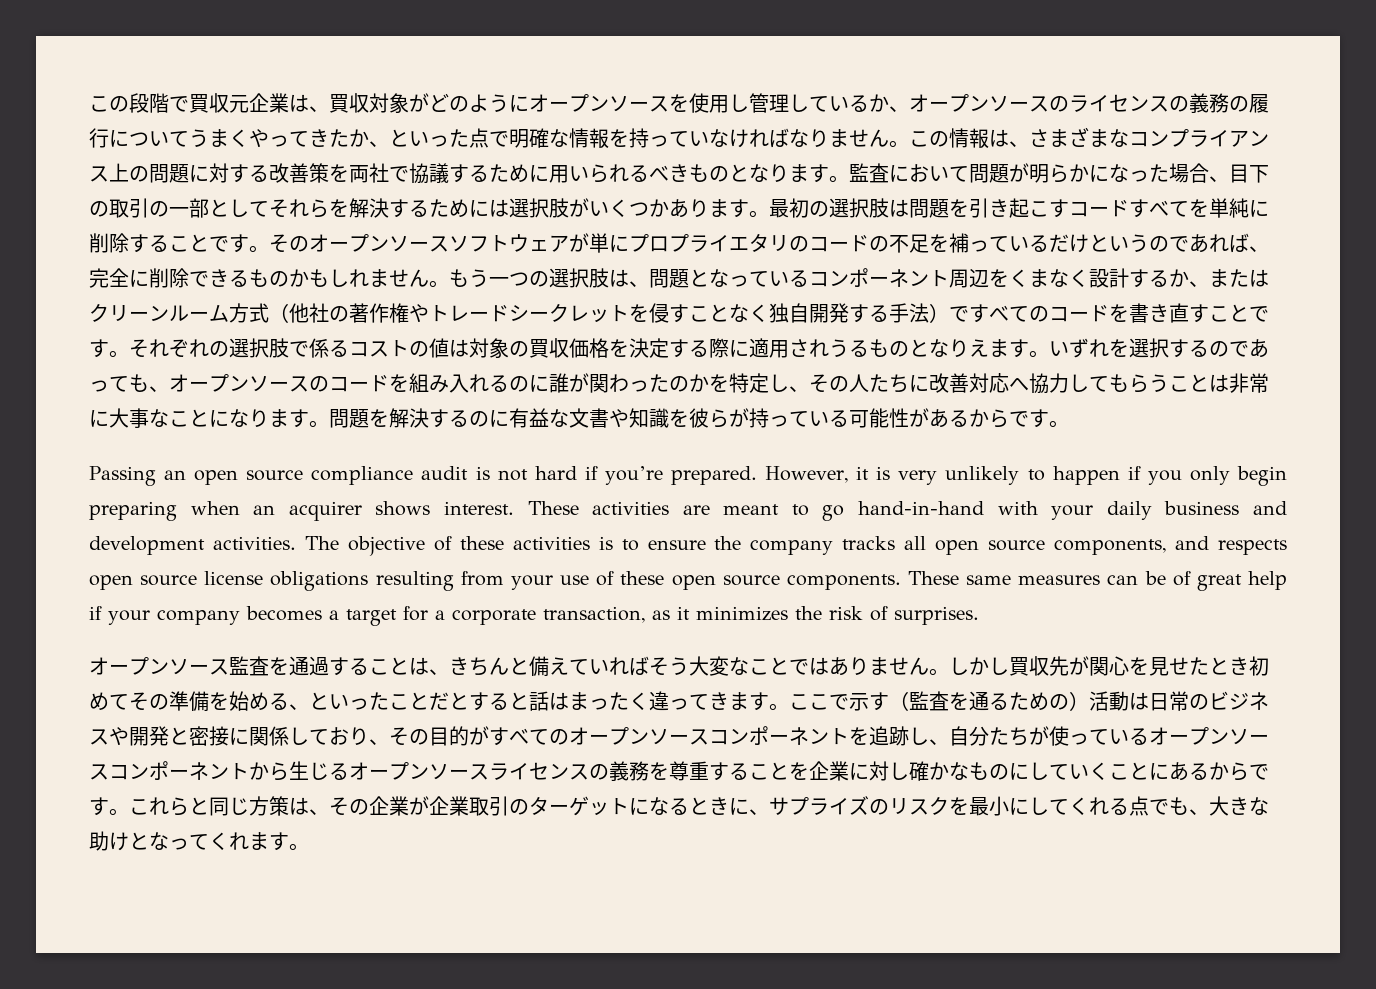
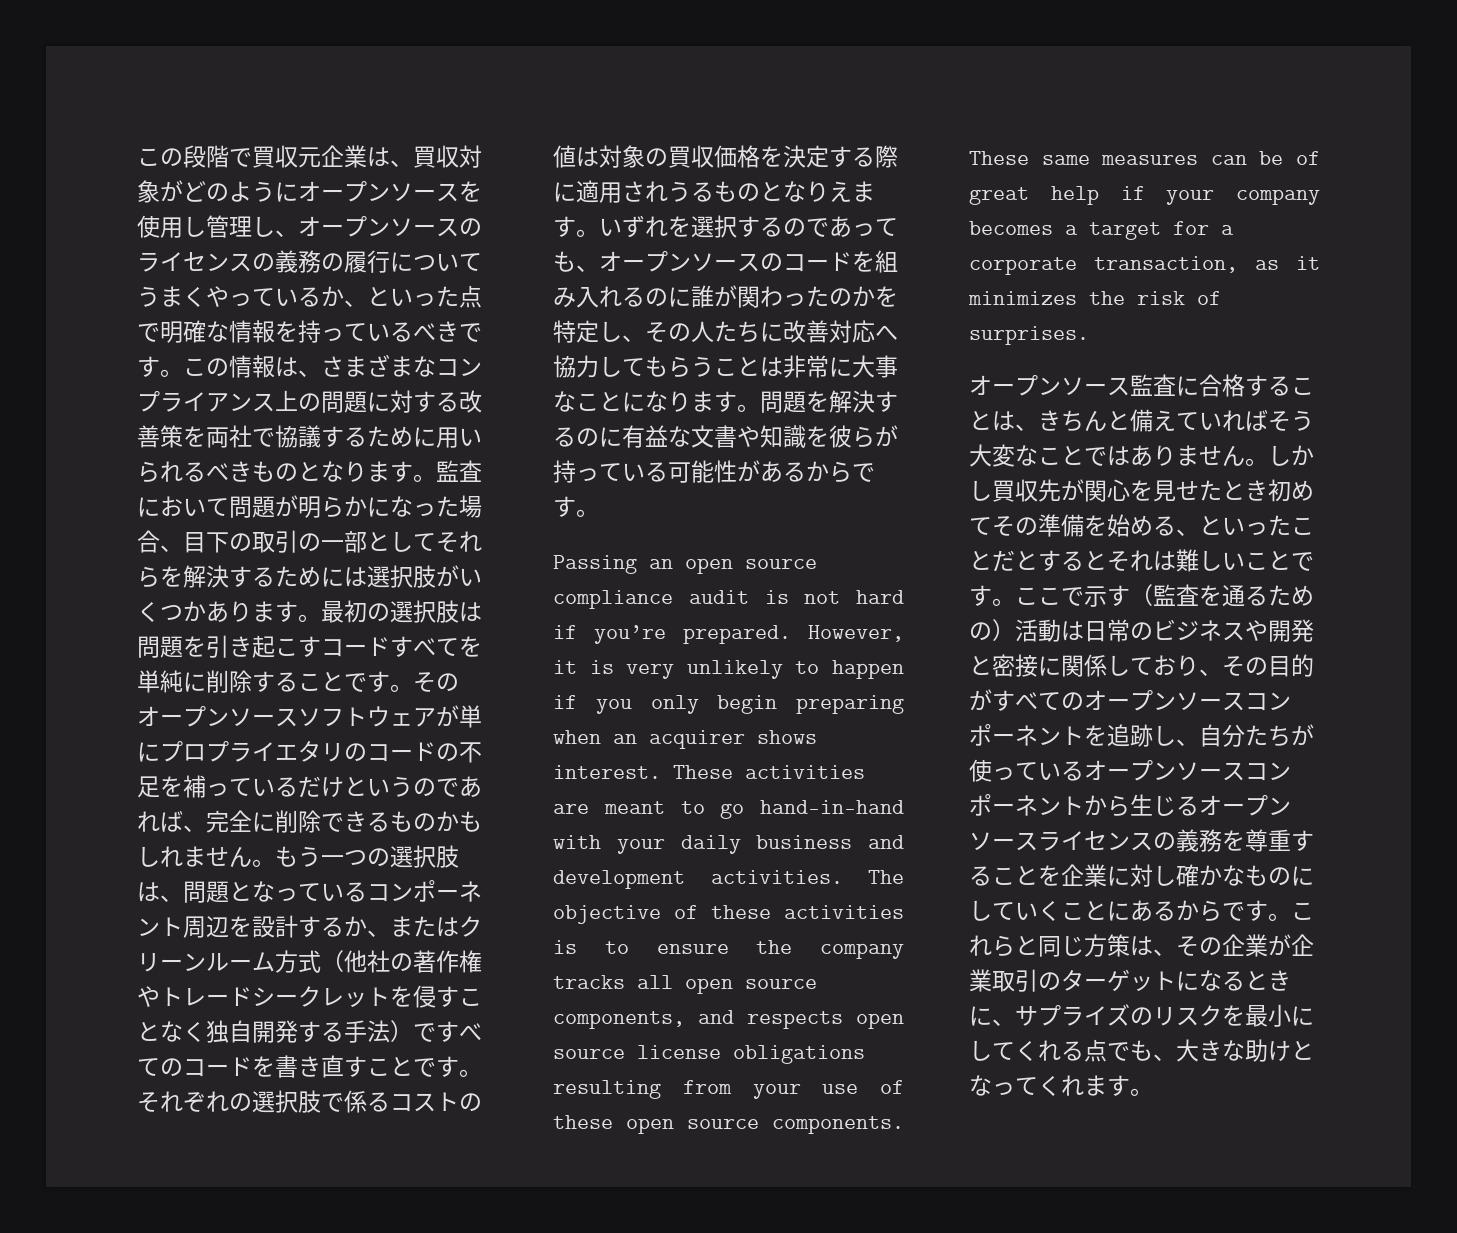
- この段階で買収元企業は、買収対象がどのようにオープンソースを使用し管理しているか、オープンソースのライセンスの義務の履行についてうまくやってきたか、といった点で明確な情報を持っていなければなりません。
+ この段階で買収元企業は、買収対象がどのようにオープンソースを使用し管理し、オープンソースのライセンスの義務の履行についてうまくやっているか、といった点で明確な情報を持っているべきです。
- もう一つの選択肢は、問題となっているコンポーネント周辺をくまなく設計するか、またはクリーンルーム方式（他社の著作権やトレードシークレットを侵すことなく独自開発する手法）ですべてのコードを書き直すことです。
+ もう一つの選択肢は、問題となっているコンポーネント周辺を設計するか、またはクリーンルーム方式（他社の著作権やトレードシークレットを侵すことなく独自開発する手法）ですべてのコードを書き直すことです。
- オープンソース監査を通過することは、きちんと備えていればそう大変なことではありません。
+ オープンソース監査に合格することは、きちんと備えていればそう大変なことではありません。
- しかし買収先が関心を見せたとき初めてその準備を始める、といったことだとすると話はまったく違ってきます。
+ しかし買収先が関心を見せたとき初めてその準備を始める、といったことだとするとそれは難しいことです。

